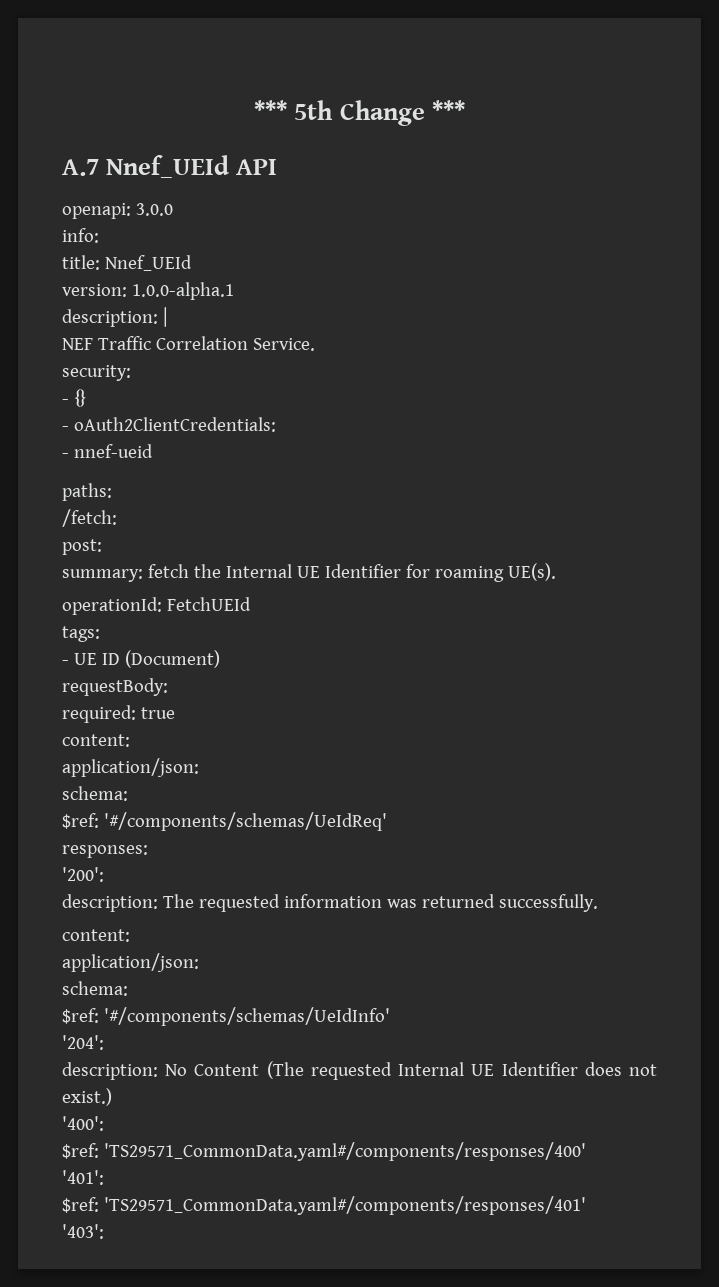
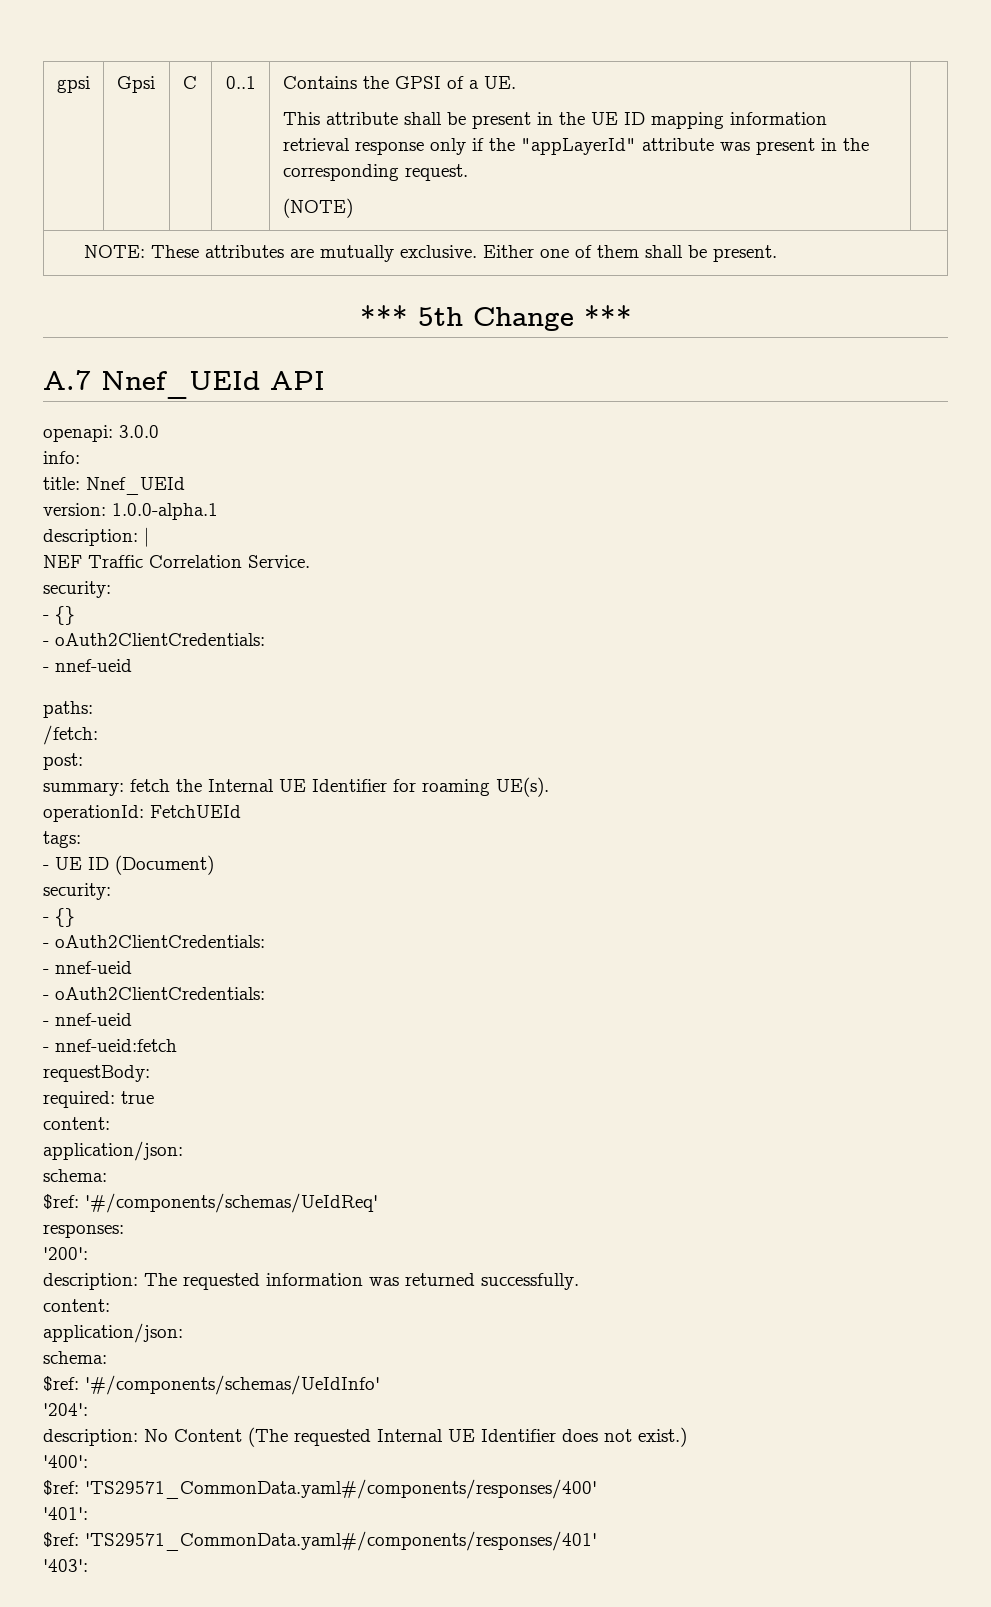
+ gpsi | Gpsi | C | 0..1 | Contains the GPSI of a UE.
+ This attribute shall be present in the UE ID mapping information retrieval response only if the "appLayerId" attribute was present in the corresponding request.
+ (NOTE) |
+ NOTE: These attributes are mutually exclusive. Either one of them shall be present.
  - UE ID (Document)
+ security:
+ - {}
+ - oAuth2ClientCredentials:
+ - nnef-ueid
+ - oAuth2ClientCredentials:
+ - nnef-ueid
+ - nnef-ueid:fetch

